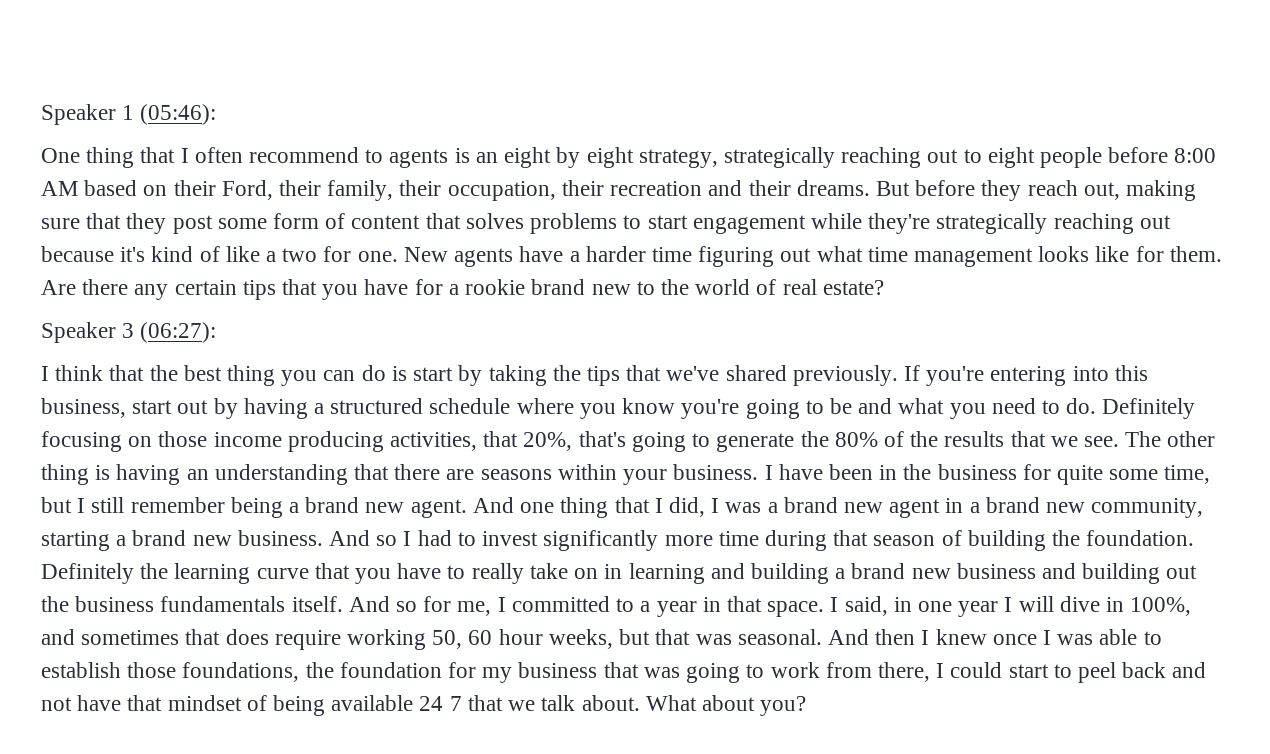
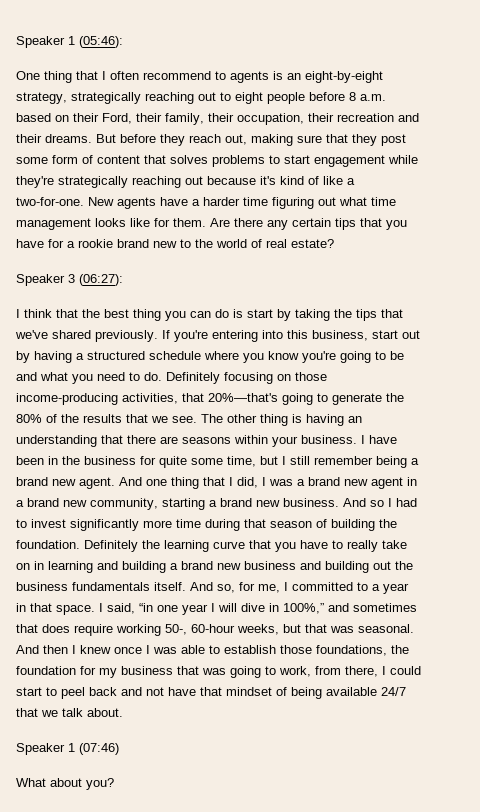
- One thing that I often recommend to agents is an eight by eight strategy, strategically reaching out to eight people before 8:00 AM based on their Ford, their family, their occupation, their recreation and their dreams.
+ One thing that I often recommend to agents is an eight-by-eight strategy, strategically reaching out to eight people before 8 a.m. based on their Ford, their family, their occupation, their recreation and their dreams.
- But before they reach out, making sure that they post some form of content that solves problems to start engagement while they're strategically reaching out because it's kind of like a two for one.
+ But before they reach out, making sure that they post some form of content that solves problems to start engagement while they're strategically reaching out because it's kind of like a two-for-one.
- Definitely focusing on those income producing activities, that 20%, that's going to generate the 80% of the results that we see.
+ Definitely focusing on those income-producing activities, that 20%—that's going to generate the 80% of the results that we see.
- And so for me, I committed to a year in that space.
+ And so, for me, I committed to a year in that space.
- I said, in one year I will dive in 100%, and sometimes that does require working 50, 60 hour weeks, but that was seasonal.
+ I said, “in one year I will dive in 100%,” and sometimes that does require working 50-, 60-hour weeks, but that was seasonal.
- And then I knew once I was able to establish those foundations, the foundation for my business that was going to work from there, I could start to peel back and not have that mindset of being available 24 7 that we talk about. What about you?
+ And then I knew once I was able to establish those foundations, the foundation for my business that was going to work, from there, I could start to peel back and not have that mindset of being available 24/7 that we talk about.
+ Speaker 1 (07:46)
+ What about you?

